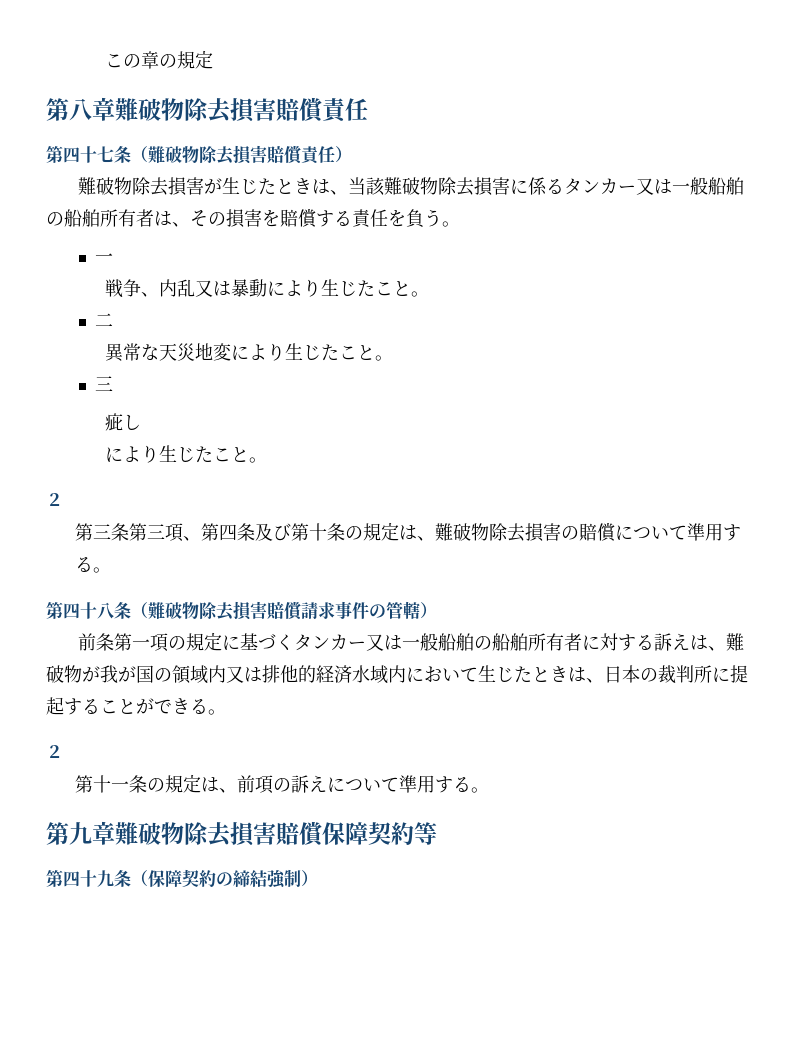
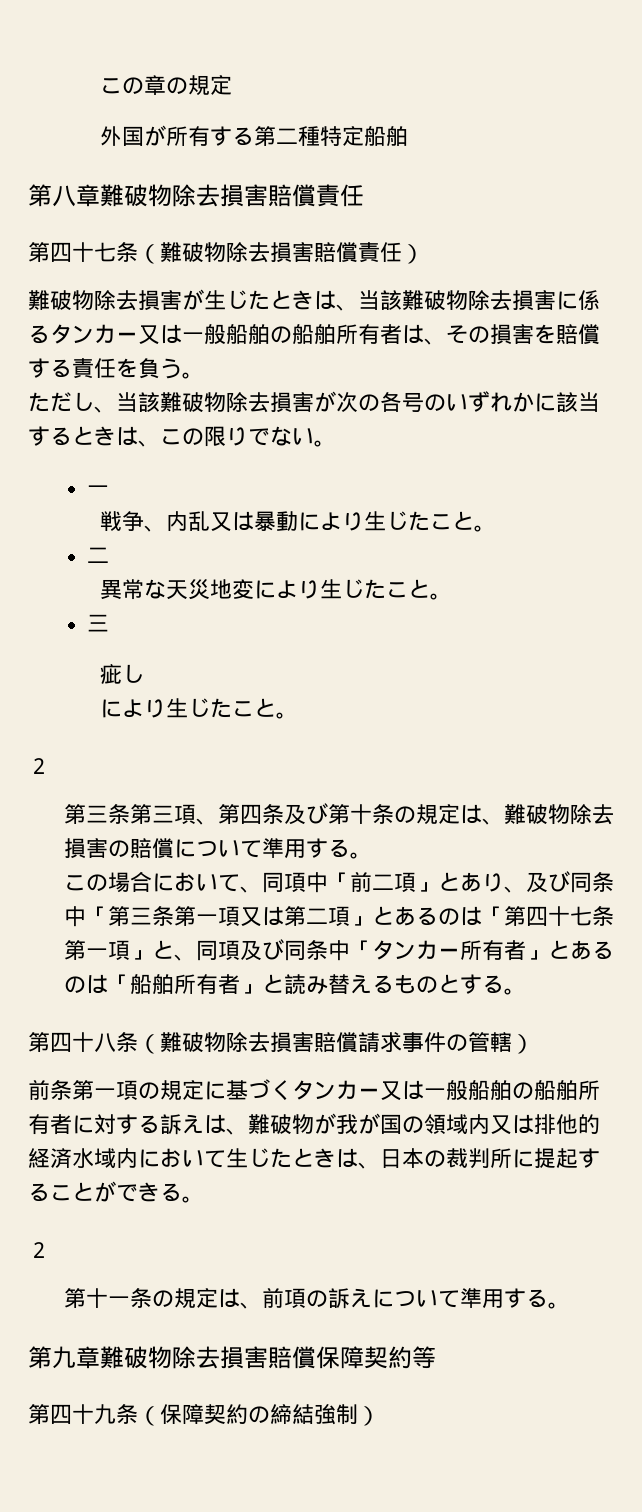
+ 外国が所有する第二種特定船舶
+ ただし、当該難破物除去損害が次の各号のいずれかに該当するときは、この限りでない。
+ この場合において、同項中「前二項」とあり、及び同条中「第三条第一項又は第二項」とあるのは「第四十七条第一項」と、同項及び同条中「タンカー所有者」とあるのは「船舶所有者」と読み替えるものとする。

